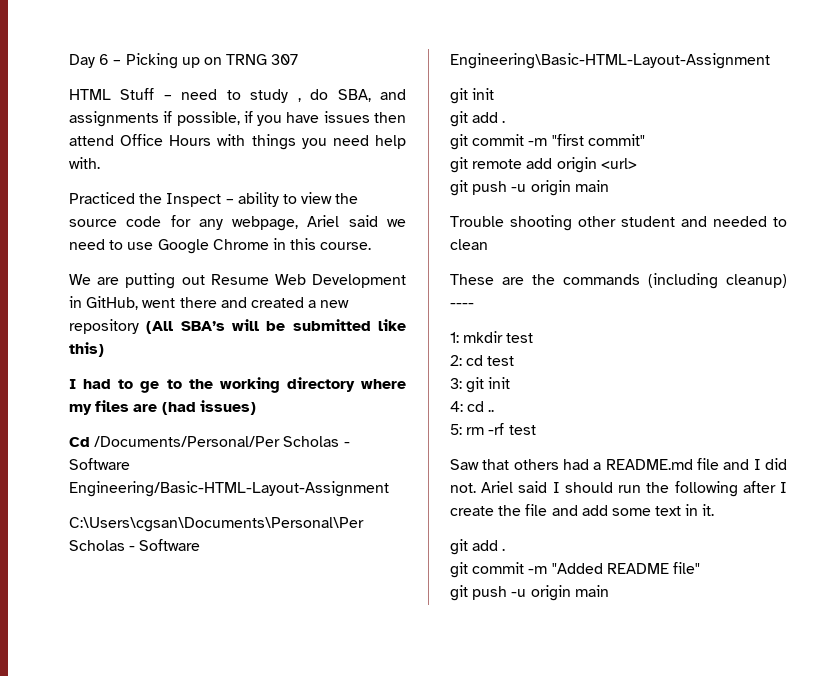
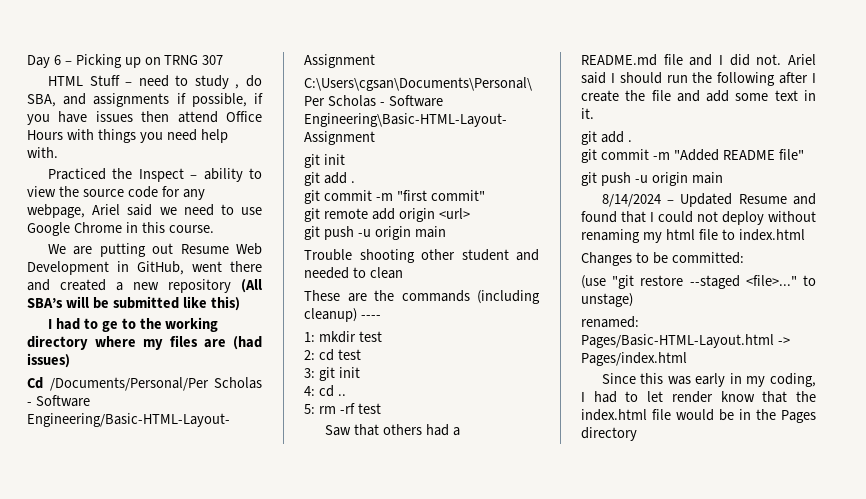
+ 8/14/2024 – Updated Resume and found that I could not deploy without renaming my html file to index.html
+ Changes to be committed:
+ (use "git restore --staged <file>..." to unstage)
+ renamed: Pages/Basic-HTML-Layout.html -> Pages/index.html
+ Since this was early in my coding, I had to let render know that the index.html file would be in the Pages directory

